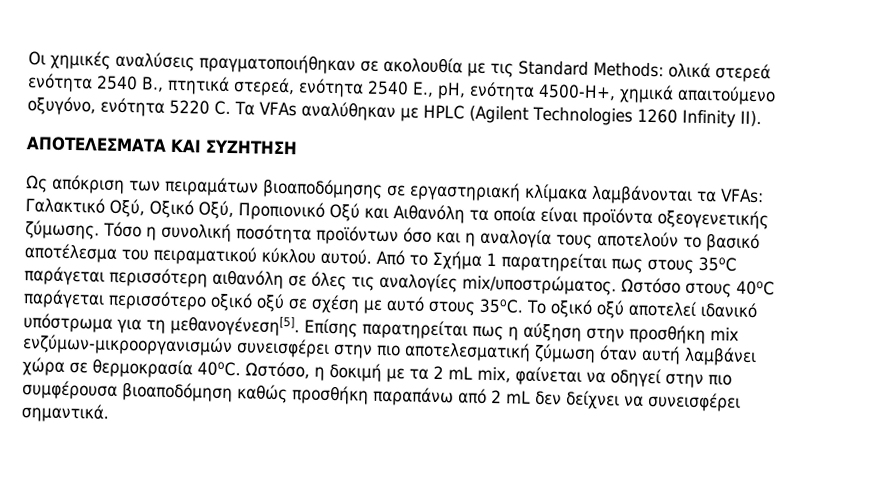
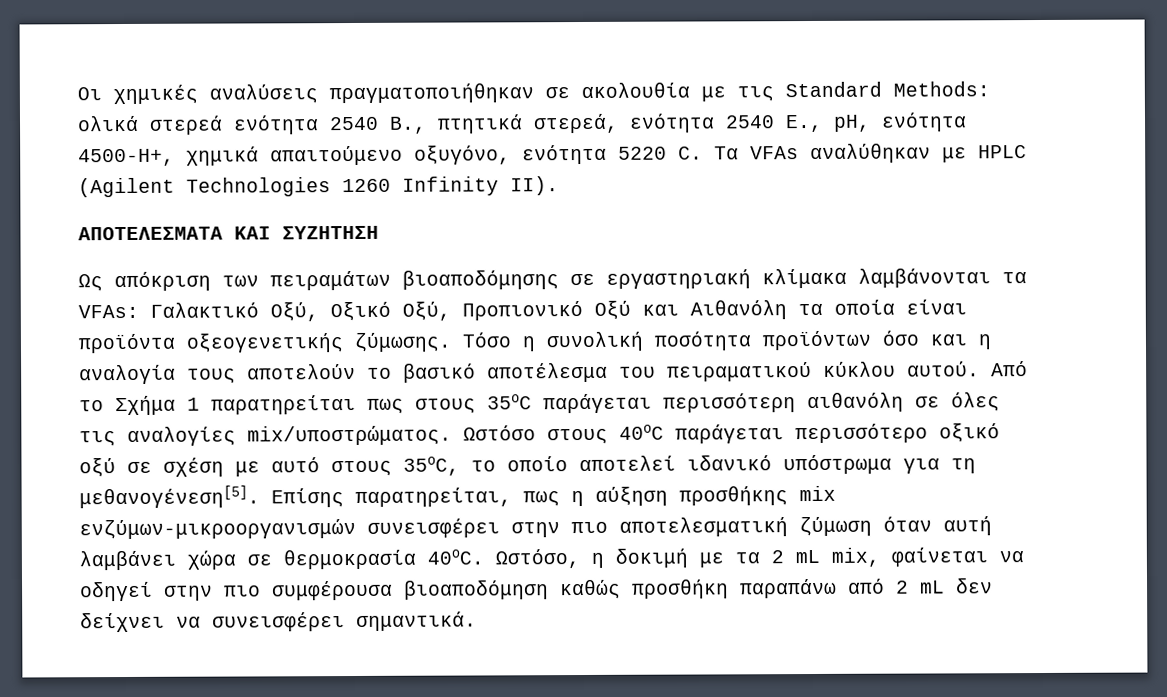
- Ωστόσο στους 40oC παράγεται περισσότερο οξικό οξύ σε σχέση με αυτό στους 35oC. Το οξικό οξύ αποτελεί ιδανικό υπόστρωμα για τη μεθανογένεση[5].
+ Ωστόσο στους 40oC παράγεται περισσότερο οξικό οξύ σε σχέση με αυτό στους 35oC, το οποίο αποτελεί ιδανικό υπόστρωμα για τη μεθανογένεση[5].
- Επίσης παρατηρείται πως η αύξηση στην προσθήκη mix ενζύμων-μικροοργανισμών συνεισφέρει στην πιο αποτελεσματική ζύμωση όταν αυτή λαμβάνει χώρα σε θερμοκρασία 40oC.
+ Επίσης παρατηρείται, πως η αύξηση προσθήκης mix ενζύμων-μικροοργανισμών συνεισφέρει στην πιο αποτελεσματική ζύμωση όταν αυτή λαμβάνει χώρα σε θερμοκρασία 40oC.

